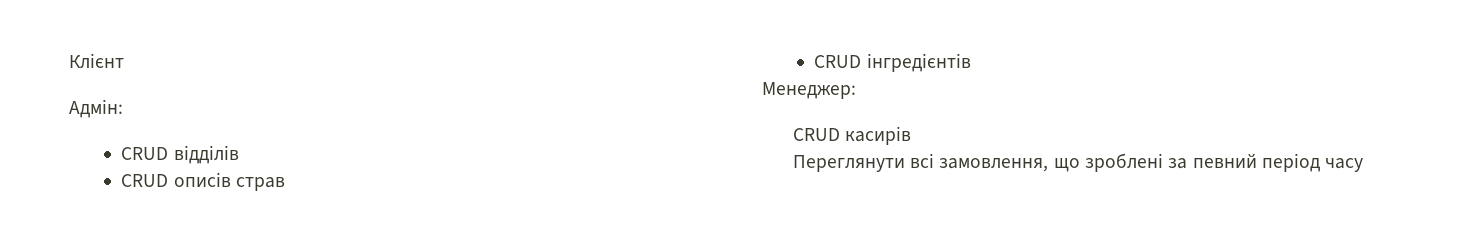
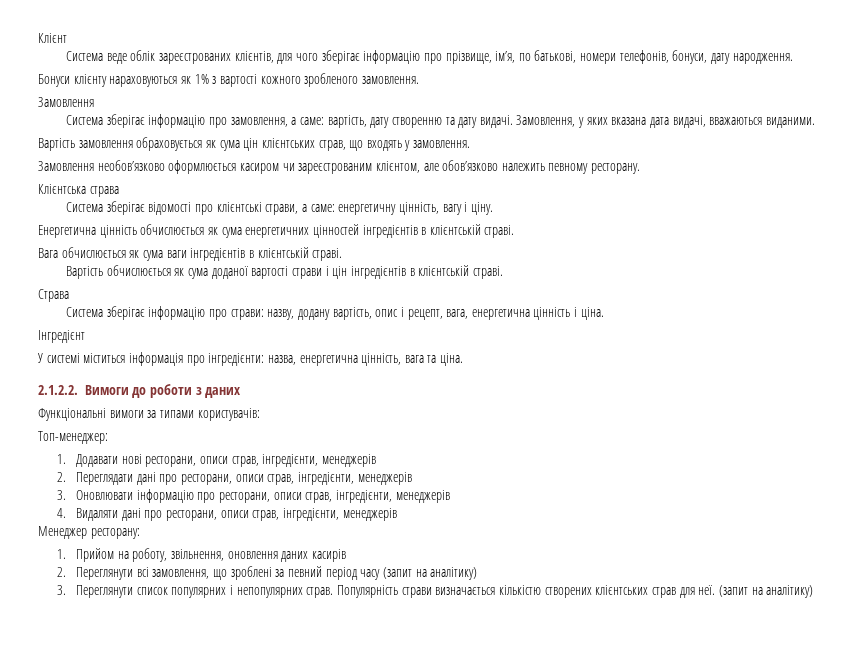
- Адмін:
- CRUD відділів
- CRUD описів страв
- CRUD інгредієнтів
- Менеджер:
- CRUD касирів
+ Система веде облік зареєстрованих клієнтів, для чого зберігає інформацію про прізвище, ім’я, по батькові, номери телефонів, бонуси, дату народження.
+ Бонуси клієнту нараховуються як 1% з вартості кожного зробленого замовлення.
+ Замовлення
+ Система зберігає інформацію про замовлення, а саме: вартість, дату створенню та дату видачі. Замовлення, у яких вказана дата видачі, вважаються виданими.
+ Вартість замовлення обраховується як сума цін клієнтських страв, що входять у замовлення.
+ Замовлення необов’язково оформлюється касиром чи зареєстрованим клієнтом, але обов’язково належить певному ресторану.
+ Клієнтська страва
+ Система зберігає відомості про клієнтські страви, а саме: енергетичну цінність, вагу і ціну.
+ Енергетична цінність обчислюється як сума енергетичних цінностей інгредієнтів в клієнтській страві.
+ Вага обчислюється як сума ваги інгредієнтів в клієнтській страві.
+ Вартість обчислюється як сума доданої вартості страви і цін інгредієнтів в клієнтській страві.
+ Страва
+ Система зберігає інформацію про страви: назву, додану вартість, опис і рецепт, вага, енергетична цінність і ціна.
+ Інгредієнт
+ У системі міститься інформація про інгредієнти: назва, енергетична цінність, вага та ціна.
+ 2.1.2.2. Вимоги до роботи з даних
+ Функціональні вимоги за типами користувачів:
+ Топ-менеджер:
+ 1. Додавати нові ресторани, описи страв, інгредієнти, менеджерів
+ 2. Переглядати дані про ресторани, описи страв, інгредієнти, менеджерів
+ 3. Оновлювати інформацію про ресторани, описи страв, інгредієнти, менеджерів
+ 4. Видаляти дані про ресторани, описи страв, інгредієнти, менеджерів
+ Менеджер ресторану:
+ 1. Прийом на роботу, звільнення, оновлення даних касирів
- Переглянути всі замовлення, що зроблені за певний період часу
+ 2. Переглянути всі замовлення, що зроблені за певний період часу (запит на аналітику)
+ 3. Переглянути список популярних і непопулярних страв. Популярність страви визначається кількістю створених клієнтських страв для неї. (запит на аналітику)

